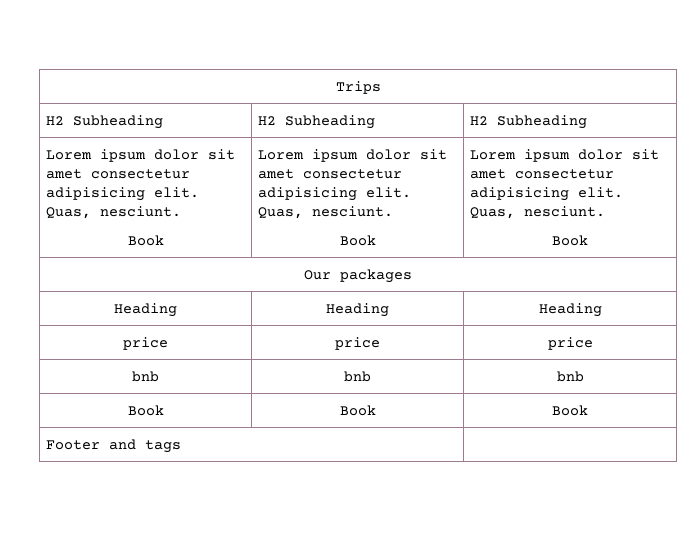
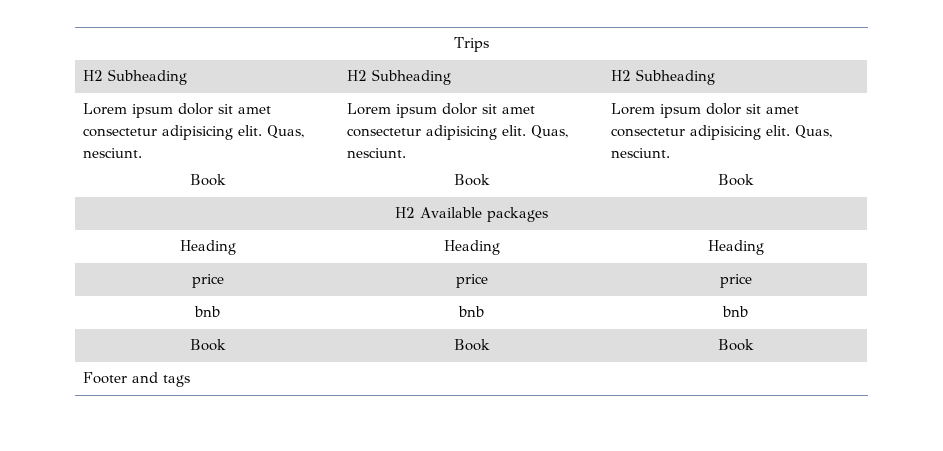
- Our packages
+ H2 Available packages

